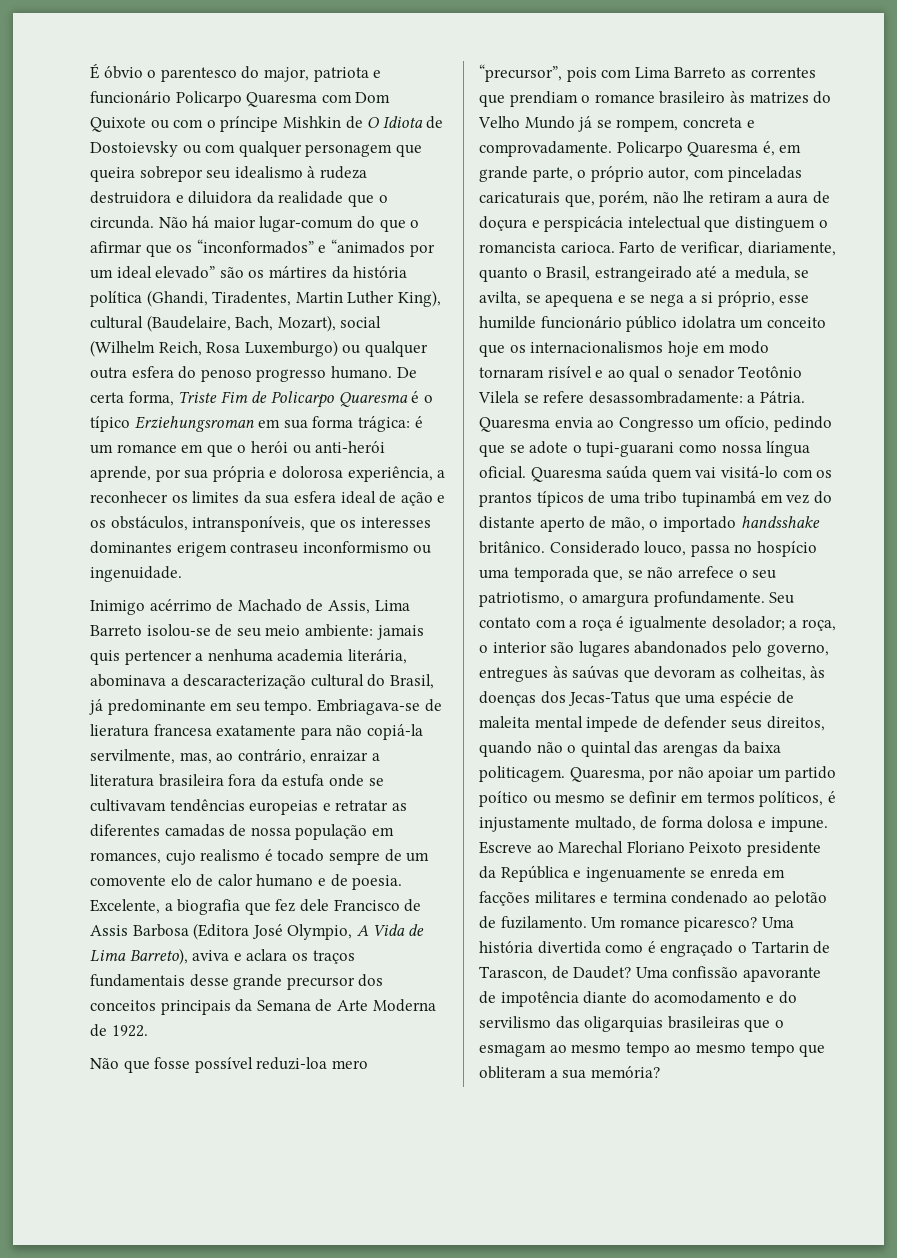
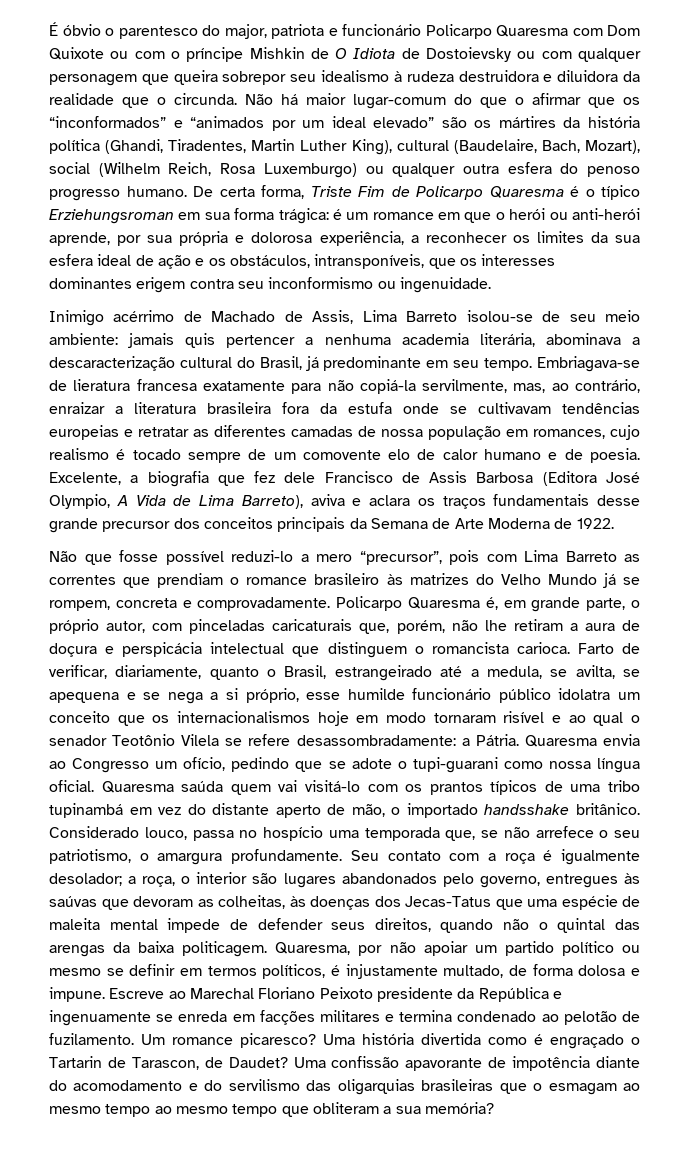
- De certa forma, Triste Fim de Policarpo Quaresma é o típico Erziehungsroman em sua forma trágica: é um romance em que o herói ou anti-herói aprende, por sua própria e dolorosa experiência, a reconhecer os limites da sua esfera ideal de ação e os obstáculos, intransponíveis, que os interesses dominantes erigem contraseu inconformismo ou ingenuidade.
+ De certa forma, Triste Fim de Policarpo Quaresma é o típico Erziehungsroman em sua forma trágica: é um romance em que o herói ou anti-herói aprende, por sua própria e dolorosa experiência, a reconhecer os limites da sua esfera ideal de ação e os obstáculos, intransponíveis, que os interesses dominantes erigem contra seu inconformismo ou ingenuidade.
- Não que fosse possível reduzi-loa mero “precursor”, pois com Lima Barreto as correntes que prendiam o romance brasileiro às matrizes do Velho Mundo já se rompem, concreta e comprovadamente.
+ Não que fosse possível reduzi-lo a mero “precursor”, pois com Lima Barreto as correntes que prendiam o romance brasileiro às matrizes do Velho Mundo já se rompem, concreta e comprovadamente.
- Quaresma, por não apoiar um partido poítico ou mesmo se definir em termos políticos, é injustamente multado, de forma dolosa e impune.
+ Quaresma, por não apoiar um partido político ou mesmo se definir em termos políticos, é injustamente multado, de forma dolosa e impune.

